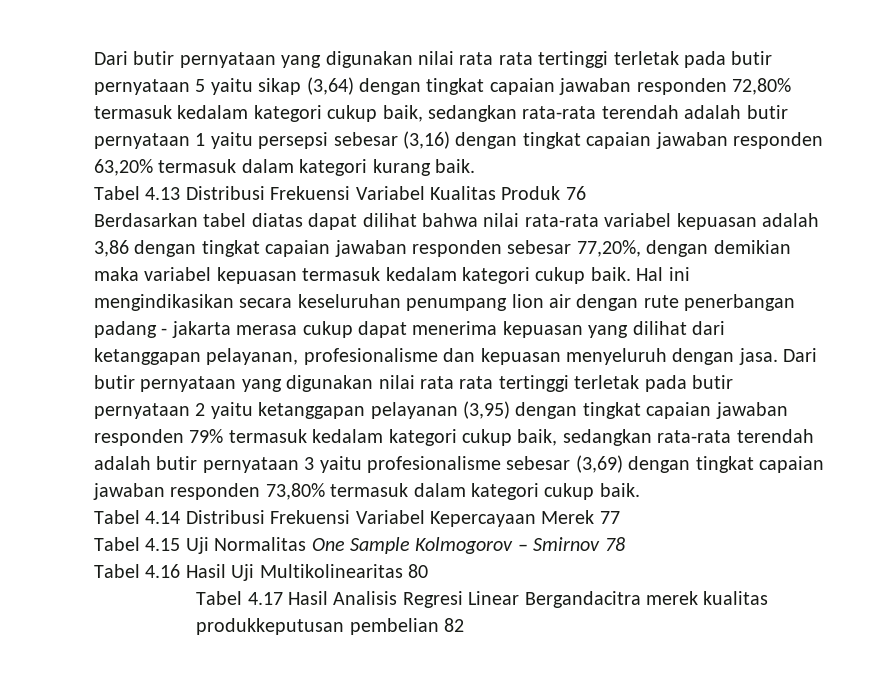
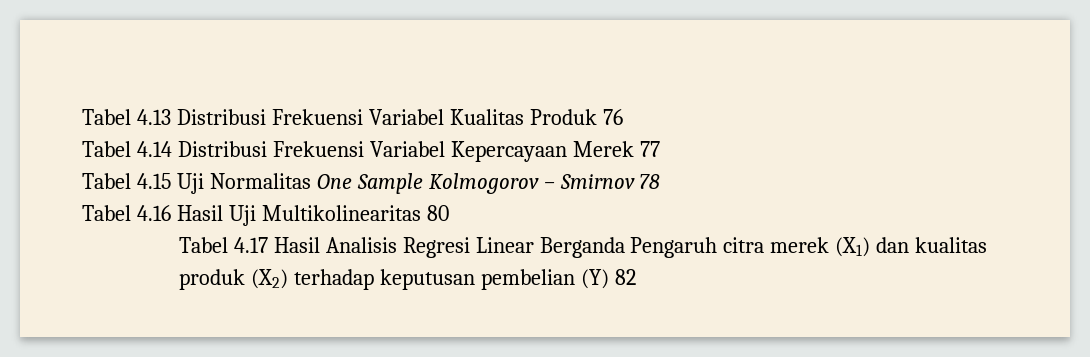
- Dari butir pernyataan yang digunakan nilai rata rata tertinggi terletak pada butir pernyataan 5 yaitu sikap (3,64) dengan tingkat capaian jawaban responden 72,80% termasuk kedalam kategori cukup baik, sedangkan rata-rata terendah adalah butir pernyataan 1 yaitu persepsi sebesar (3,16) dengan tingkat capaian jawaban responden 63,20% termasuk dalam kategori kurang baik.
- Berdasarkan tabel diatas dapat dilihat bahwa nilai rata-rata variabel kepuasan adalah 3,86 dengan tingkat capaian jawaban responden sebesar 77,20%, dengan demikian maka variabel kepuasan termasuk kedalam kategori cukup baik. Hal ini mengindikasikan secara keseluruhan penumpang lion air dengan rute penerbangan padang - jakarta merasa cukup dapat menerima kepuasan yang dilihat dari ketanggapan pelayanan, profesionalisme dan kepuasan menyeluruh dengan jasa. Dari butir pernyataan yang digunakan nilai rata rata tertinggi terletak pada butir pernyataan 2 yaitu ketanggapan pelayanan (3,95) dengan tingkat capaian jawaban responden 79% termasuk kedalam kategori cukup baik, sedangkan rata-rata terendah adalah butir pernyataan 3 yaitu profesionalisme sebesar (3,69) dengan tingkat capaian jawaban responden 73,80% termasuk dalam kategori cukup baik.
- Tabel 4.17 Hasil Analisis Regresi Linear Bergandacitra merek kualitas produkkeputusan pembelian 82
+ Tabel 4.17 Hasil Analisis Regresi Linear Berganda Pengaruh citra merek (X1) dan kualitas produk (X2) terhadap keputusan pembelian (Y) 82

